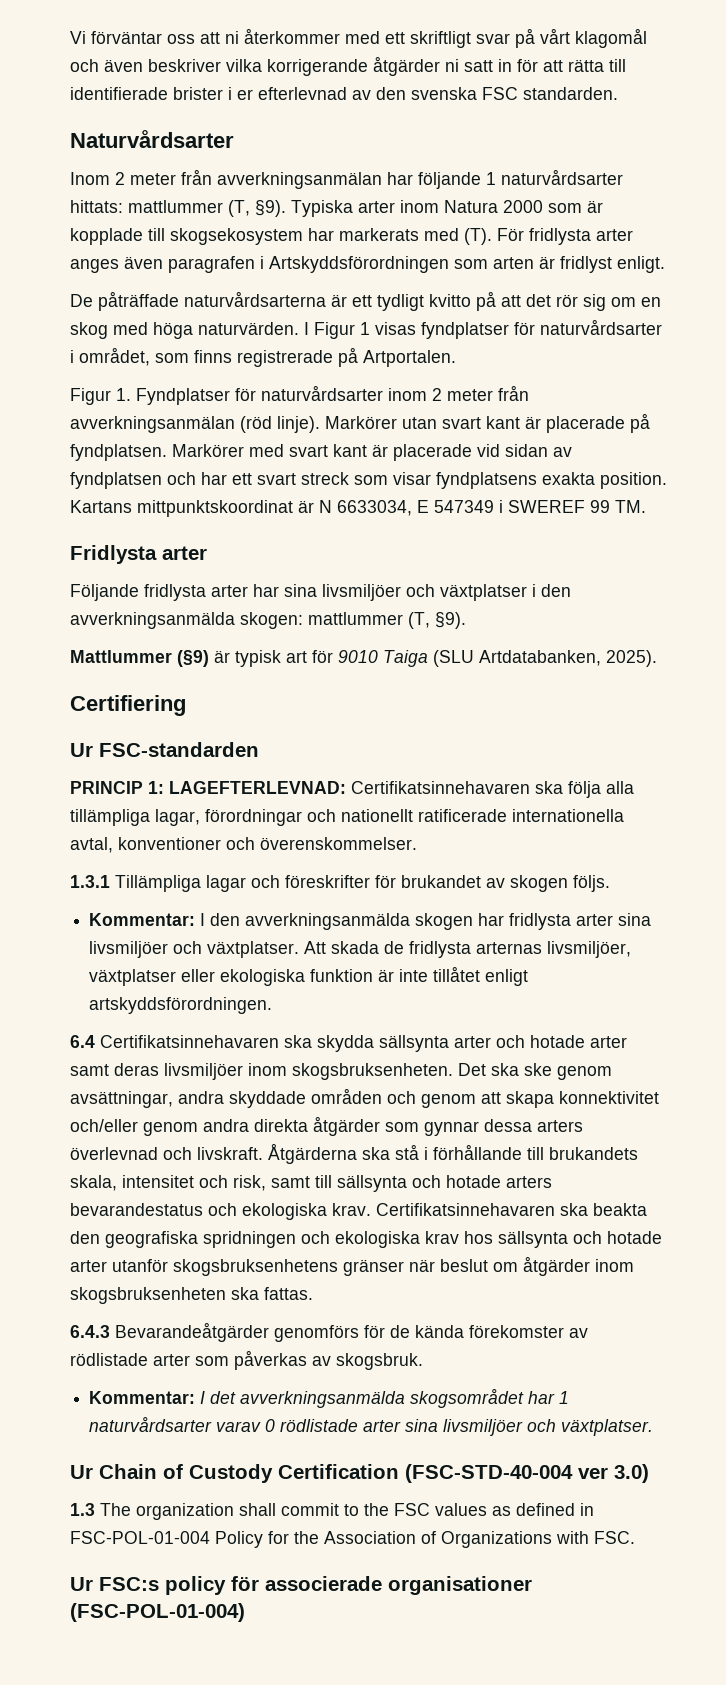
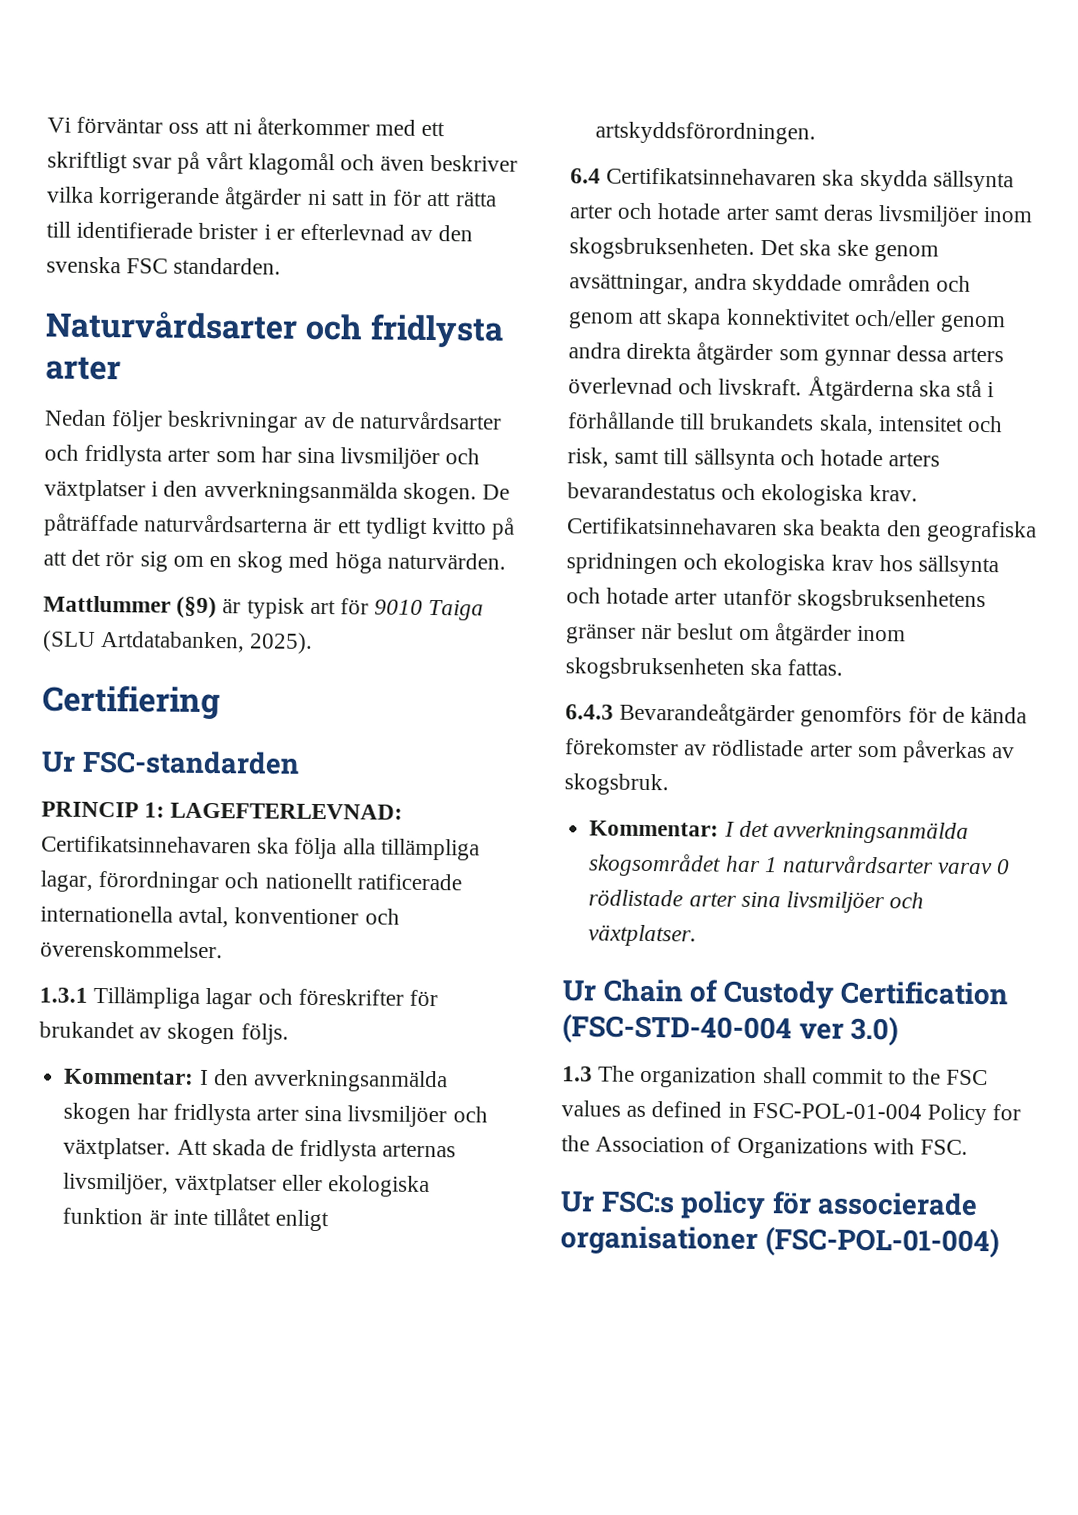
- Naturvårdsarter
- Inom 2 meter från avverkningsanmälan har följande 1 naturvårdsarter hittats: mattlummer (T, §9). Typiska arter inom Natura 2000 som är kopplade till skogsekosystem har markerats med (T). För fridlysta arter anges även paragrafen i Artskyddsförordningen som arten är fridlyst enligt.
- De påträffade naturvårdsarterna är ett tydligt kvitto på att det rör sig om en skog med höga naturvärden. I Figur 1 visas fyndplatser för naturvårdsarter i området, som finns registrerade på Artportalen.
- Figur 1. Fyndplatser för naturvårdsarter inom 2 meter från avverkningsanmälan (röd linje). Markörer utan svart kant är placerade på fyndplatsen. Markörer med svart kant är placerade vid sidan av fyndplatsen och har ett svart streck som visar fyndplatsens exakta position. Kartans mittpunktskoordinat är N 6633034, E 547349 i SWEREF 99 TM.
- Fridlysta arter
- Följande fridlysta arter har sina livsmiljöer och växtplatser i den avverkningsanmälda skogen: mattlummer (T, §9).
+ Naturvårdsarter och fridlysta arter
+ Nedan följer beskrivningar av de naturvårdsarter och fridlysta arter som har sina livsmiljöer och växtplatser i den avverkningsanmälda skogen. De påträffade naturvårdsarterna är ett tydligt kvitto på att det rör sig om en skog med höga naturvärden.

